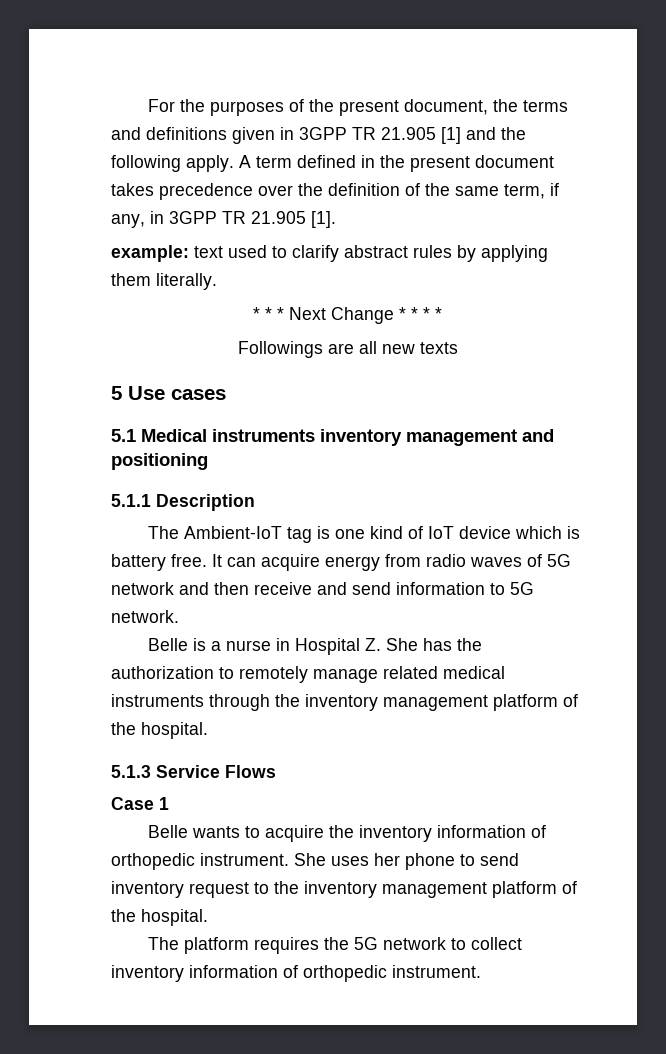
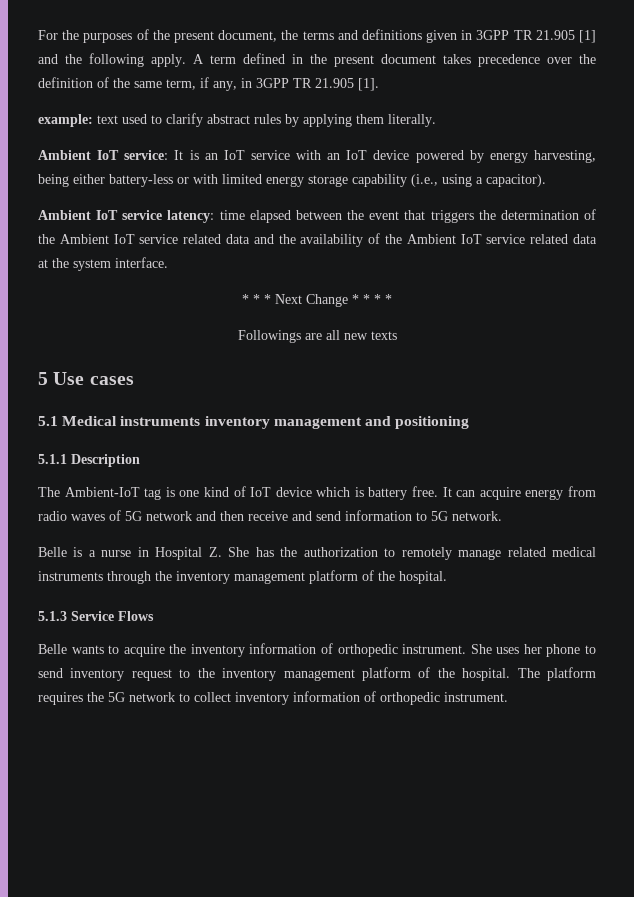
+ Ambient IoT service: It is an IoT service with an IoT device powered by energy harvesting, being either battery-less or with limited energy storage capability (i.e., using a capacitor).
+ Ambient IoT service latency: time elapsed between the event that triggers the determination of the Ambient IoT service related data and the availability of the Ambient IoT service related data at the system interface.
- Case 1
- She uses her phone to send inventory request to the inventory management platform of the hospital.
- The platform requires the 5G network to collect inventory information of orthopedic instrument.
+ She uses her phone to send inventory request to the inventory management platform of the hospital. The platform requires the 5G network to collect inventory information of orthopedic instrument.

